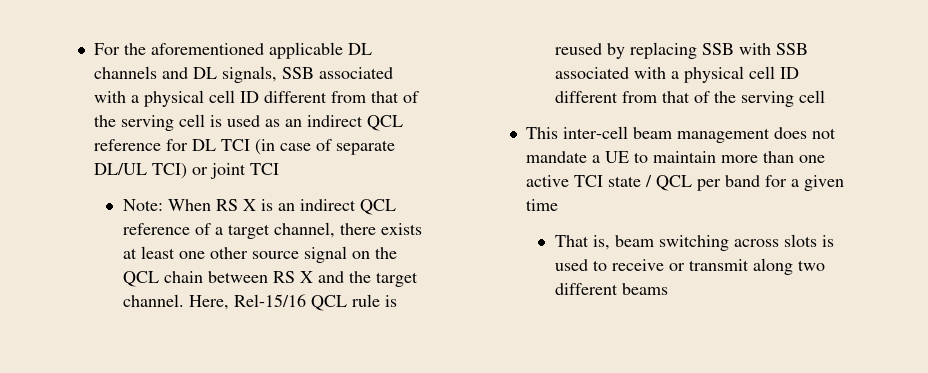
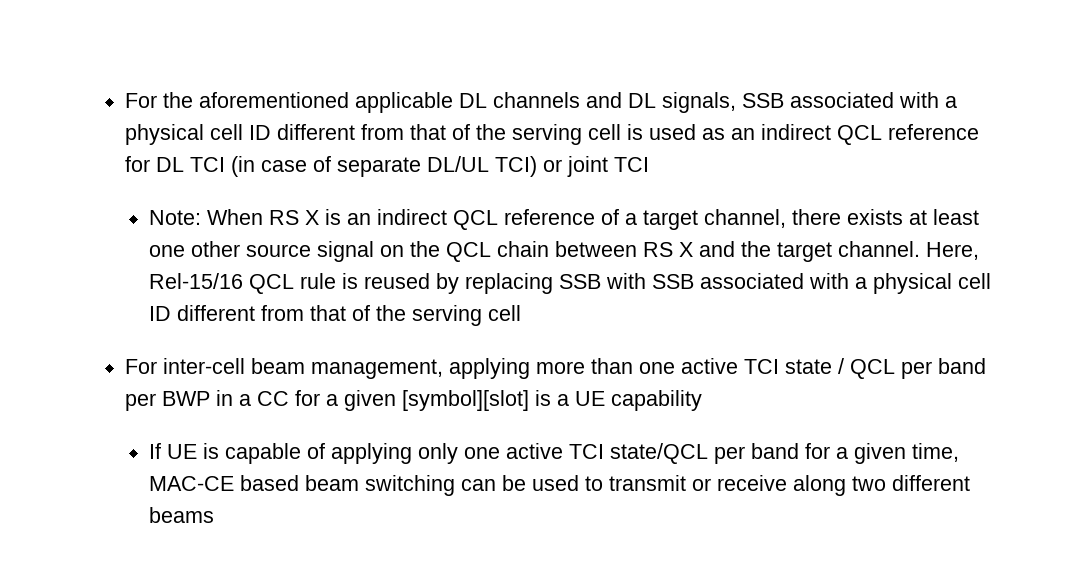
- This inter-cell beam management does not mandate a UE to maintain more than one active TCI state / QCL per band for a given time
- That is, beam switching across slots is used to receive or transmit along two different beams
+ For inter-cell beam management, applying more than one active TCI state / QCL per band per BWP in a CC for a given [symbol][slot] is a UE capability
+ If UE is capable of applying only one active TCI state/QCL per band for a given time, MAC-CE based beam switching can be used to transmit or receive along two different beams

